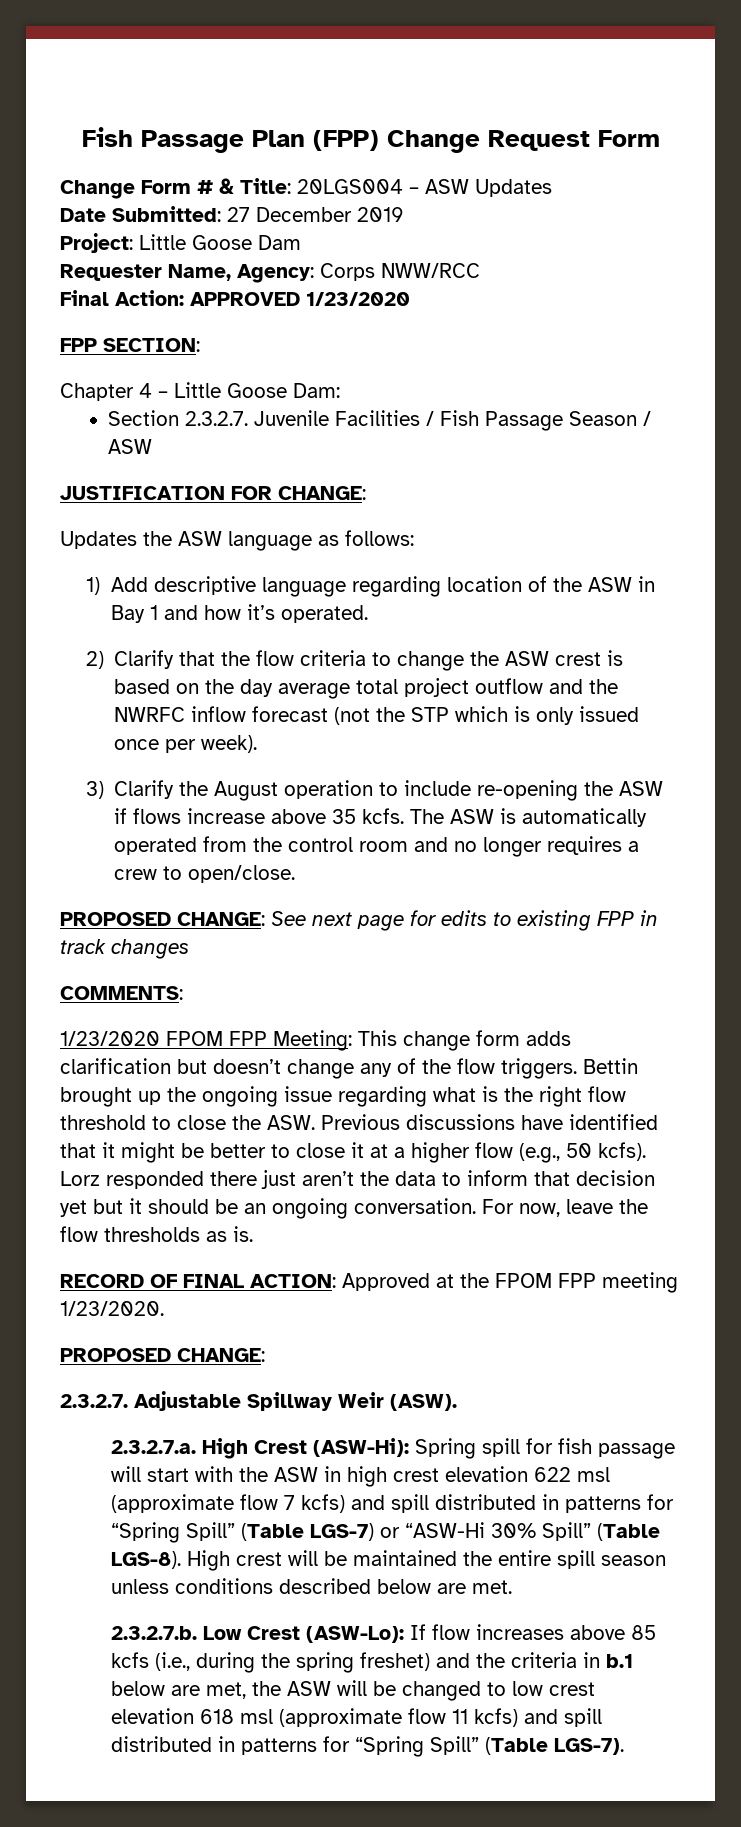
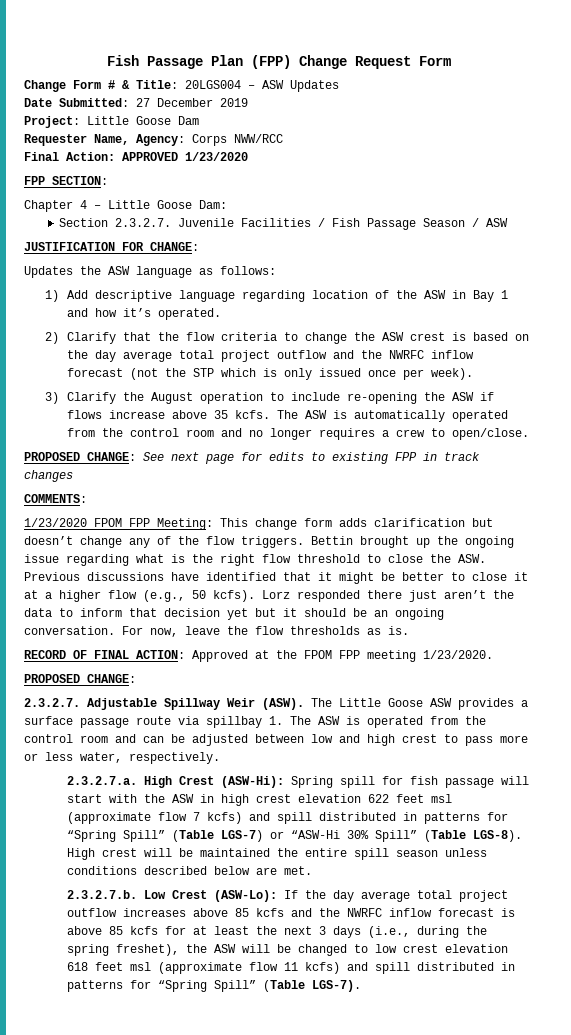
+ The Little Goose ASW provides a surface passage route via spillbay 1. The ASW is operated from the control room and can be adjusted between low and high crest to pass more or less water, respectively.
- 2.3.2.7.a. High Crest (ASW-Hi): Spring spill for fish passage will start with the ASW in high crest elevation 622 msl (approximate flow 7 kcfs) and spill distributed in patterns for “Spring Spill” (Table LGS-7) or “ASW-Hi 30% Spill” (Table LGS-8).
+ 2.3.2.7.a. High Crest (ASW-Hi): Spring spill for fish passage will start with the ASW in high crest elevation 622 feet msl (approximate flow 7 kcfs) and spill distributed in patterns for “Spring Spill” (Table LGS-7) or “ASW-Hi 30% Spill” (Table LGS-8).
- 2.3.2.7.b. Low Crest (ASW-Lo): If flow increases above 85 kcfs (i.e., during the spring freshet) and the criteria in b.1 below are met, the ASW will be changed to low crest elevation 618 msl (approximate flow 11 kcfs) and spill distributed in patterns for “Spring Spill” (Table LGS-7).
+ 2.3.2.7.b. Low Crest (ASW-Lo): If the day average total project outflow increases above 85 kcfs and the NWRFC inflow forecast is above 85 kcfs for at least the next 3 days (i.e., during the spring freshet), the ASW will be changed to low crest elevation 618 feet msl (approximate flow 11 kcfs) and spill distributed in patterns for “Spring Spill” (Table LGS-7).

